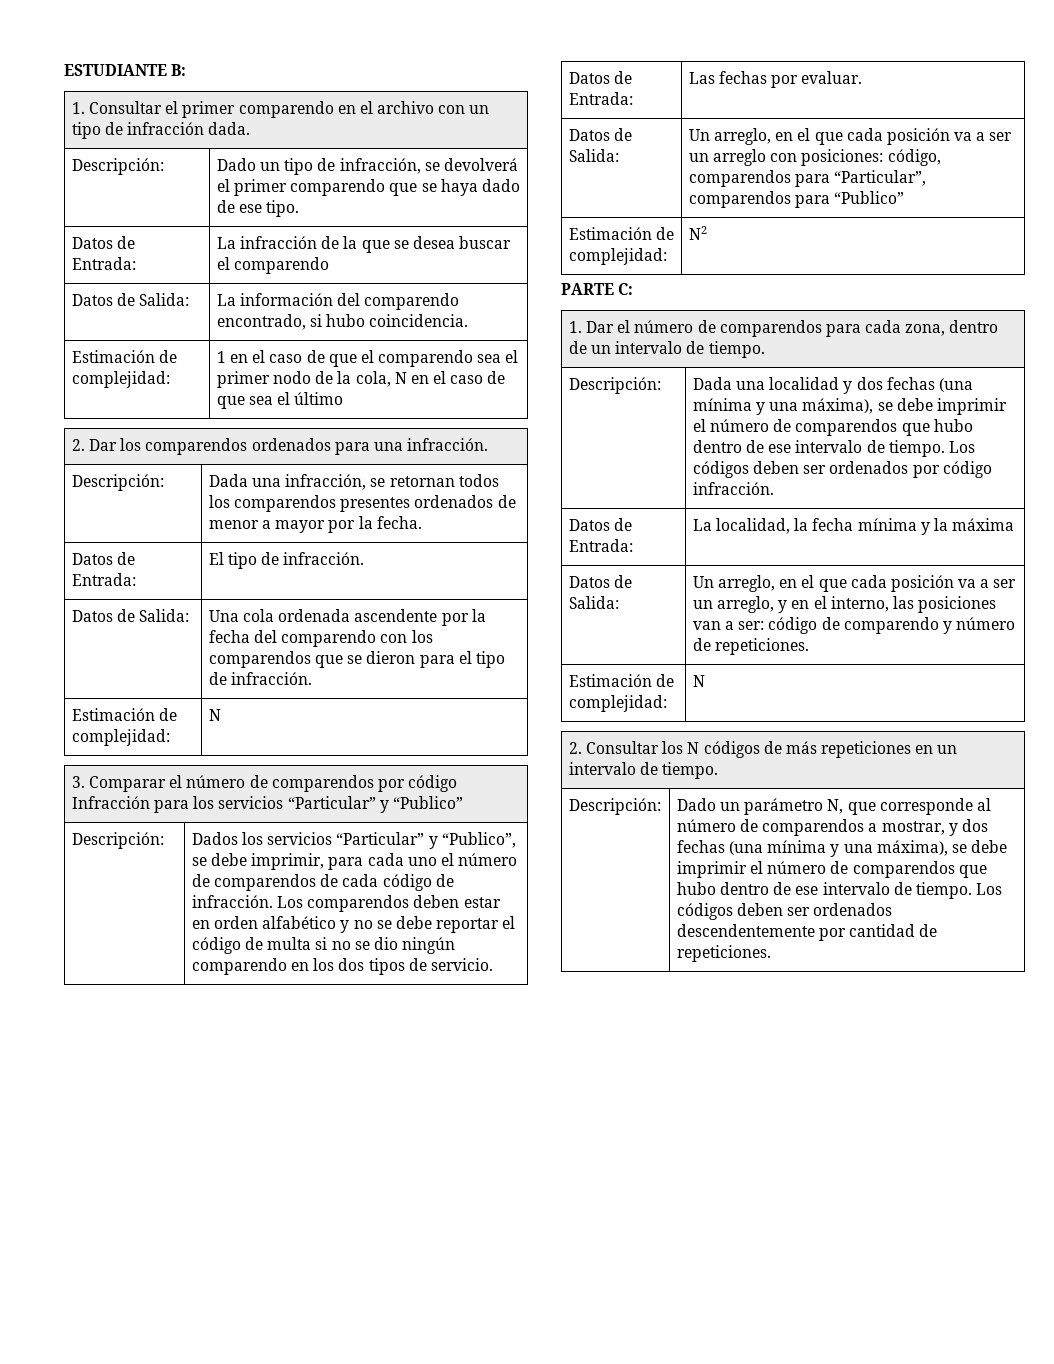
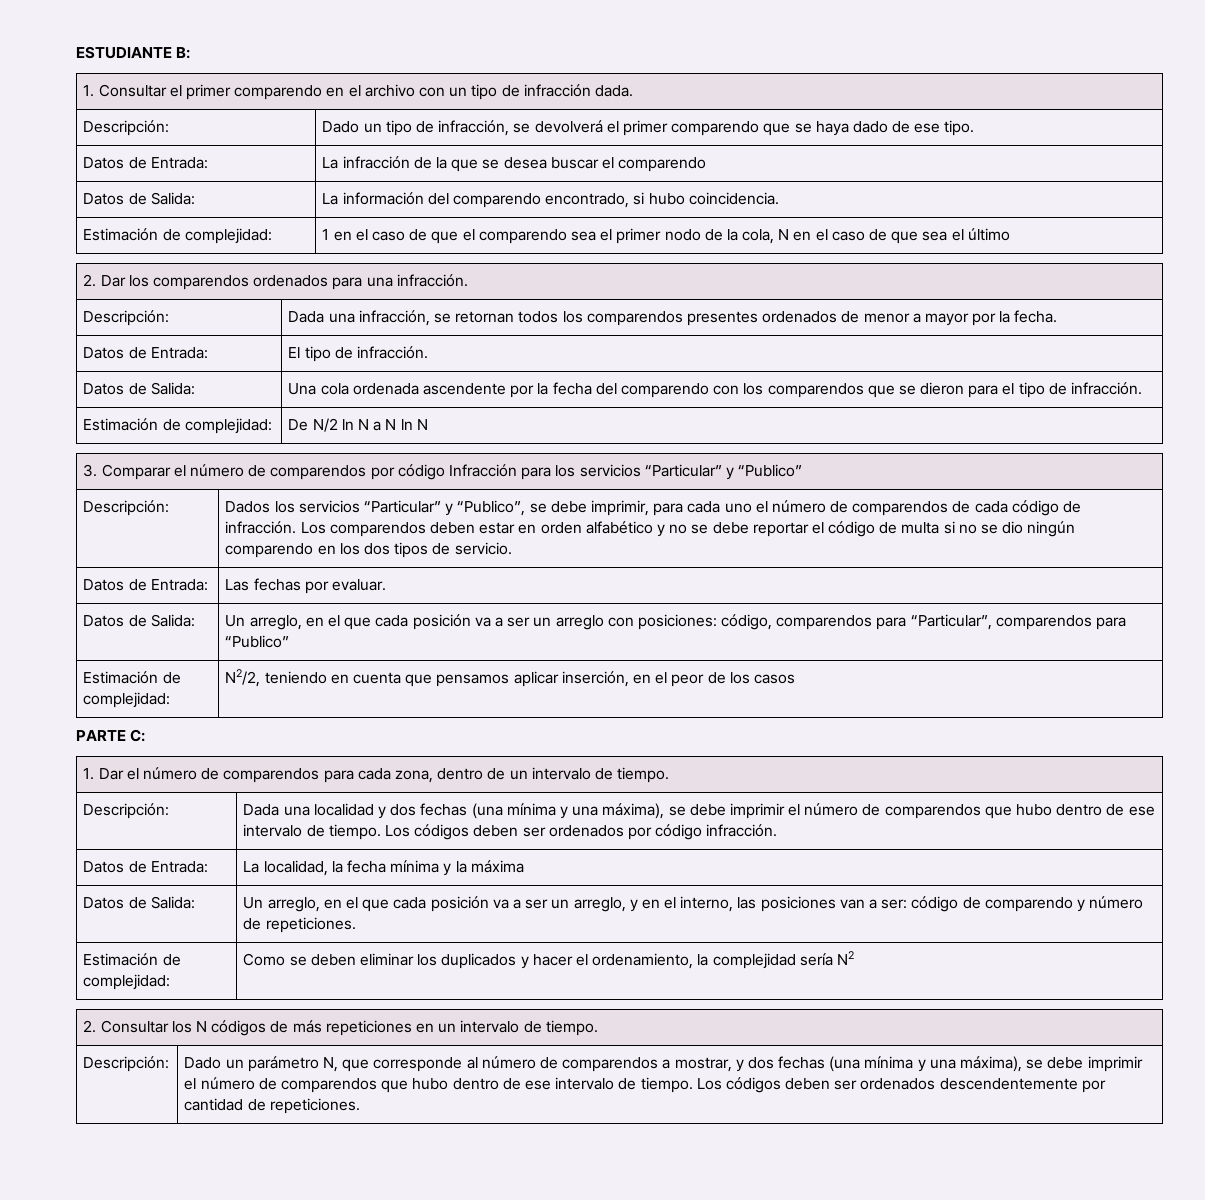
  Datos de Salida: | Una cola ordenada ascendente por la fecha del comparendo con los comparendos que se dieron para el tipo de infracción.
- Estimación de complejidad: | N
+ Estimación de complejidad: | De N/2 ln N a N ln N
- Estimación de complejidad: | N2
+ Estimación de complejidad: | N2/2, teniendo en cuenta que pensamos aplicar inserción, en el peor de los casos
  Datos de Salida: | Un arreglo, en el que cada posición va a ser un arreglo, y en el interno, las posiciones van a ser: código de comparendo y número de repeticiones.
- Estimación de complejidad: | N
+ Estimación de complejidad: | Como se deben eliminar los duplicados y hacer el ordenamiento, la complejidad sería N2

